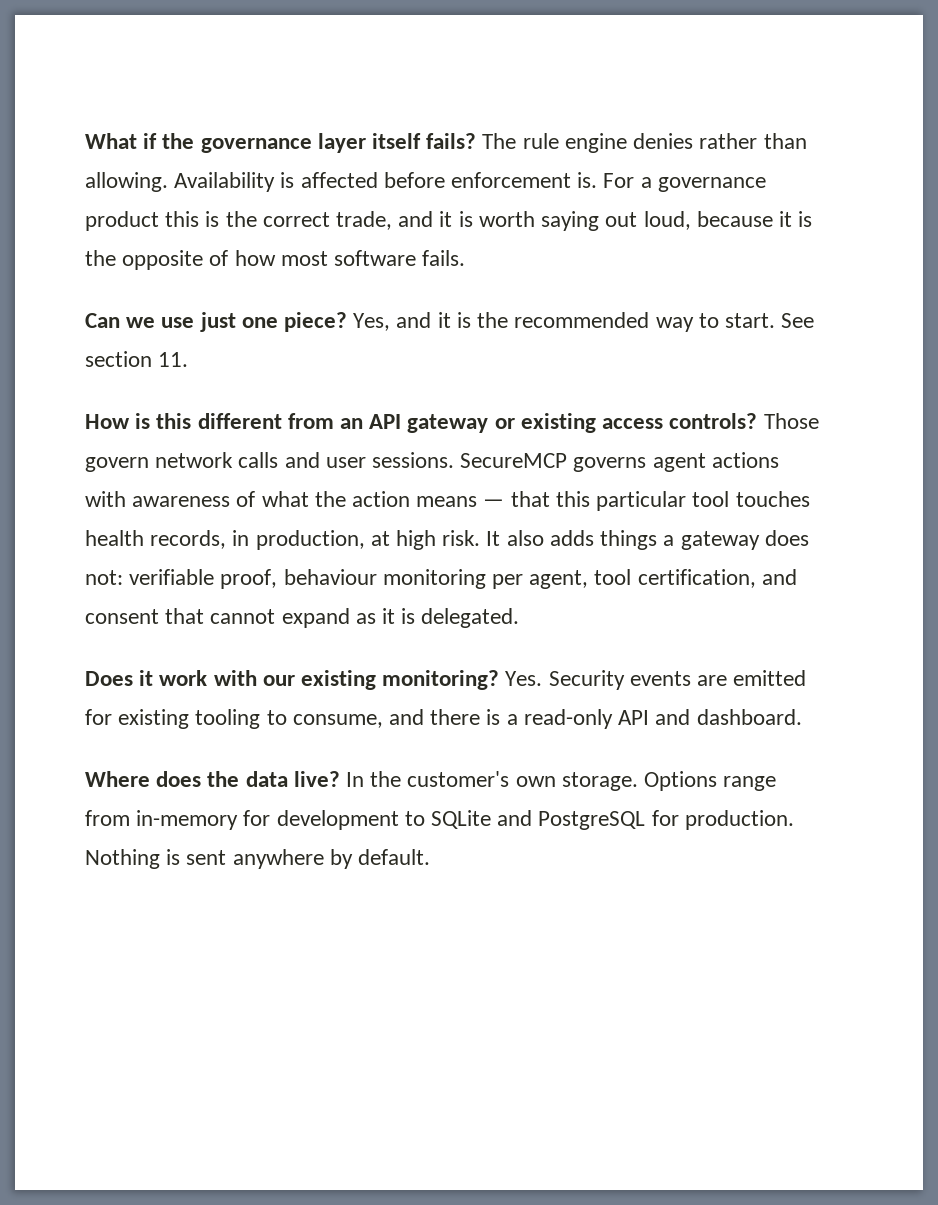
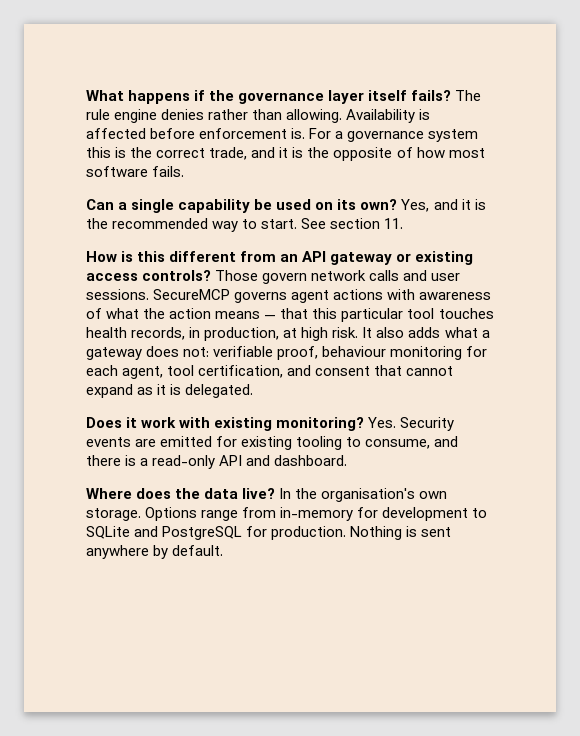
- What if the governance layer itself fails?
+ What happens if the governance layer itself fails?
- For a governance product this is the correct trade, and it is worth saying out loud, because it is the opposite of how most software fails.
+ For a governance system this is the correct trade, and it is the opposite of how most software fails.
- Can we use just one piece?
+ Can a single capability be used on its own?
- It also adds things a gateway does not: verifiable proof, behaviour monitoring per agent, tool certification, and consent that cannot expand as it is delegated.
+ It also adds what a gateway does not: verifiable proof, behaviour monitoring for each agent, tool certification, and consent that cannot expand as it is delegated.
- Does it work with our existing monitoring?
+ Does it work with existing monitoring?
- In the customer's own storage.
+ In the organisation's own storage.

